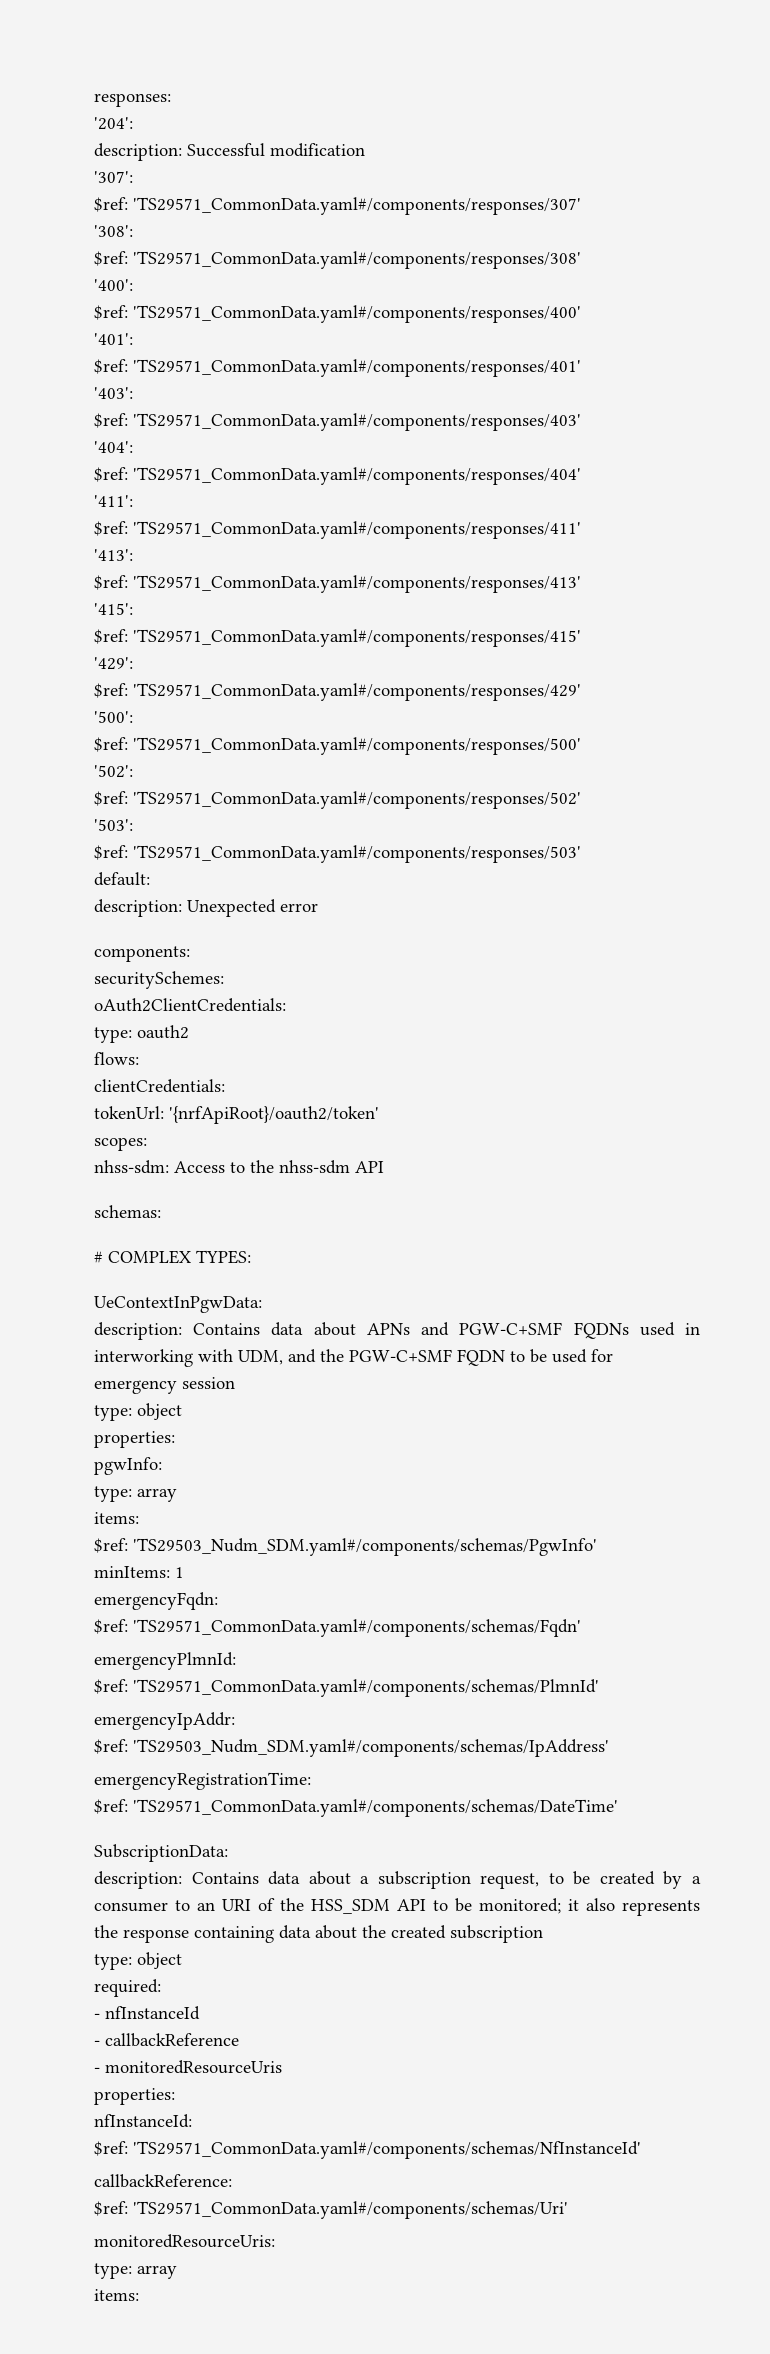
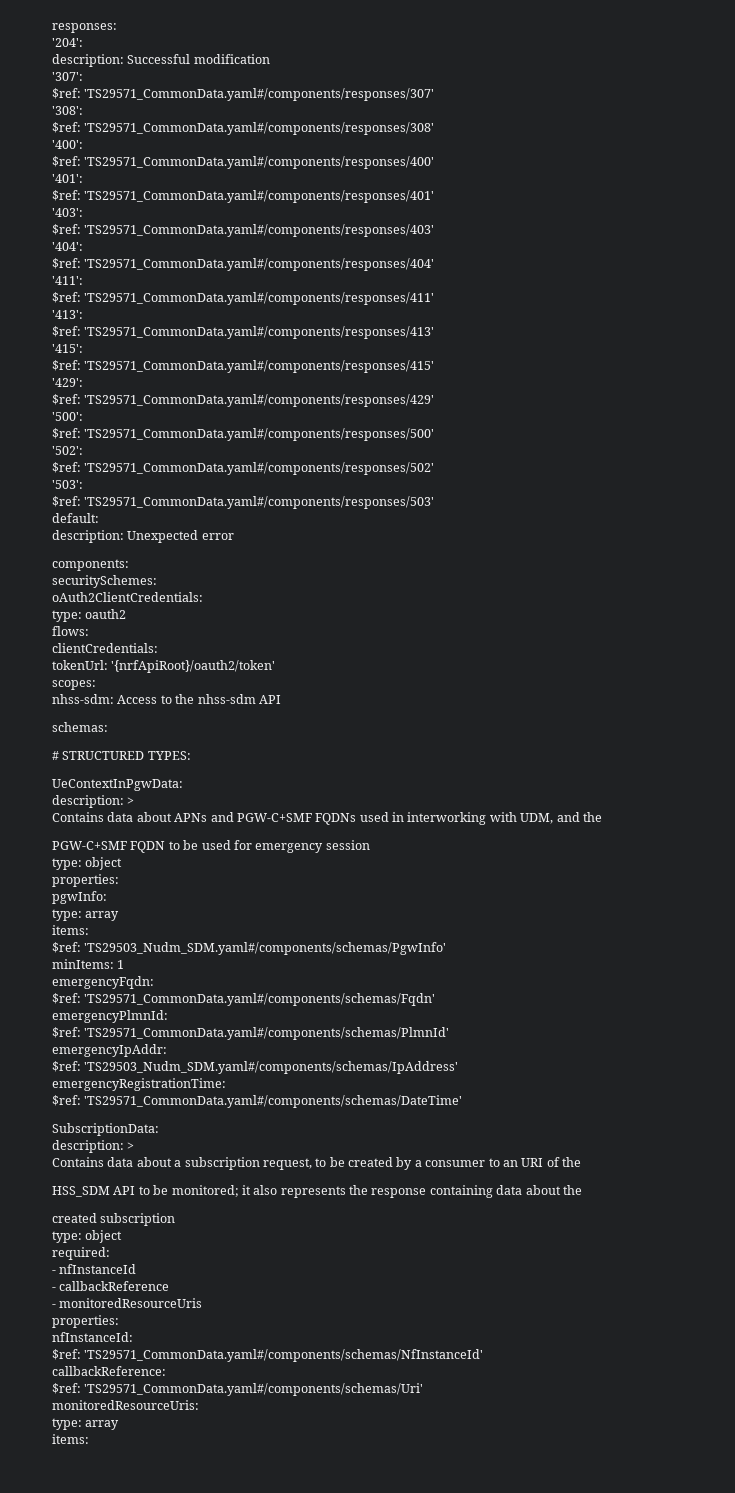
- # COMPLEX TYPES:
+ # STRUCTURED TYPES:
  UeContextInPgwData:
- description: Contains data about APNs and PGW-C+SMF FQDNs used in interworking with UDM, and the PGW-C+SMF FQDN to be used for emergency session
+ description: >
+ Contains data about APNs and PGW-C+SMF FQDNs used in interworking with UDM, and the
+ PGW-C+SMF FQDN to be used for emergency session
  SubscriptionData:
- description: Contains data about a subscription request, to be created by a consumer to an URI of the HSS_SDM API to be monitored; it also represents the response containing data about the created subscription
+ description: >
+ Contains data about a subscription request, to be created by a consumer to an URI of the
+ HSS_SDM API to be monitored; it also represents the response containing data about the
+ created subscription

